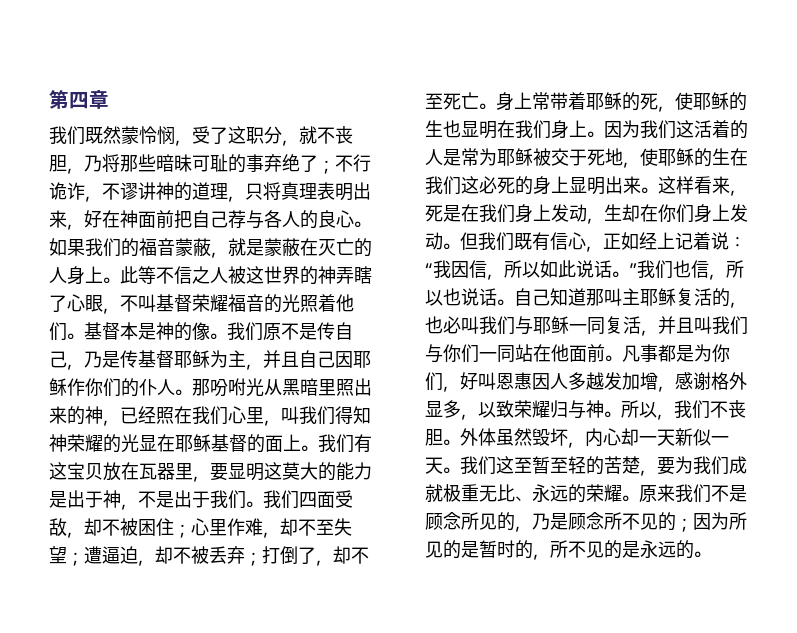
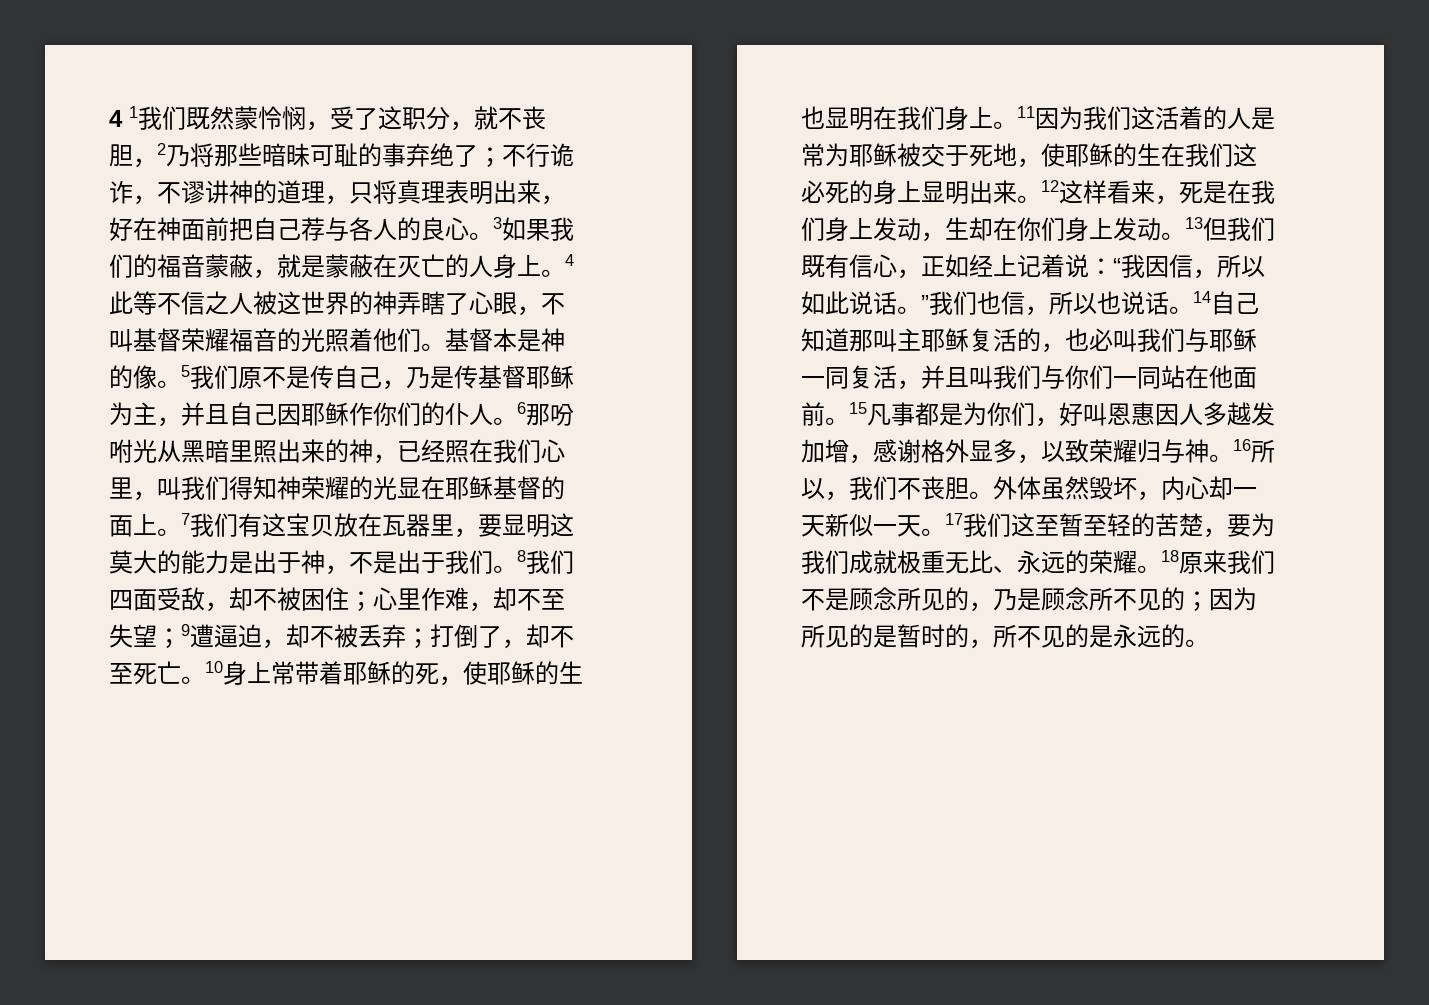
- 第四章
- 我们既然蒙怜悯，受了这职分，就不丧胆，乃将那些暗昧可耻的事弃绝了；不行诡诈，不谬讲神的道理，只将真理表明出来，好在神面前把自己荐与各人的良心。
+ 4 1我们既然蒙怜悯，受了这职分，就不丧胆，2乃将那些暗昧可耻的事弃绝了；不行诡诈，不谬讲神的道理，只将真理表明出来，好在神面前把自己荐与各人的良心。
- 如果我们的福音蒙蔽，就是蒙蔽在灭亡的人身上。
+ 3如果我们的福音蒙蔽，就是蒙蔽在灭亡的人身上。
- 此等不信之人被这世界的神弄瞎了心眼，不叫基督荣耀福音的光照着他们。
+ 4此等不信之人被这世界的神弄瞎了心眼，不叫基督荣耀福音的光照着他们。
- 我们原不是传自己，乃是传基督耶稣为主，并且自己因耶稣作你们的仆人。
+ 5我们原不是传自己，乃是传基督耶稣为主，并且自己因耶稣作你们的仆人。
- 那吩咐光从黑暗里照出来的神，已经照在我们心里，叫我们得知神荣耀的光显在耶稣基督的面上。
+ 6那吩咐光从黑暗里照出来的神，已经照在我们心里，叫我们得知神荣耀的光显在耶稣基督的面上。
- 我们有这宝贝放在瓦器里，要显明这莫大的能力是出于神，不是出于我们。
+ 7我们有这宝贝放在瓦器里，要显明这莫大的能力是出于神，不是出于我们。
- 我们四面受敌，却不被困住；心里作难，却不至失望；遭逼迫，却不被丢弃；打倒了，却不至死亡。
+ 8我们四面受敌，却不被困住；心里作难，却不至失望；9遭逼迫，却不被丢弃；打倒了，却不至死亡。
- 身上常带着耶稣的死，使耶稣的生也显明在我们身上。
+ 10身上常带着耶稣的死，使耶稣的生也显明在我们身上。
- 因为我们这活着的人是常为耶稣被交于死地，使耶稣的生在我们这必死的身上显明出来。
+ 11因为我们这活着的人是常为耶稣被交于死地，使耶稣的生在我们这必死的身上显明出来。
- 这样看来，死是在我们身上发动，生却在你们身上发动。
+ 12这样看来，死是在我们身上发动，生却在你们身上发动。
- 但我们既有信心，正如经上记着说：“我因信，所以如此说话。”我们也信，所以也说话。
+ 13但我们既有信心，正如经上记着说：“我因信，所以如此说话。”我们也信，所以也说话。
- 自己知道那叫主耶稣复活的，也必叫我们与耶稣一同复活，并且叫我们与你们一同站在他面前。
+ 14自己知道那叫主耶稣复活的，也必叫我们与耶稣一同复活，并且叫我们与你们一同站在他面前。
- 凡事都是为你们，好叫恩惠因人多越发加增，感谢格外显多，以致荣耀归与神。
+ 15凡事都是为你们，好叫恩惠因人多越发加增，感谢格外显多，以致荣耀归与神。
- 所以，我们不丧胆。
+ 16所以，我们不丧胆。
- 我们这至暂至轻的苦楚，要为我们成就极重无比、永远的荣耀。
+ 17我们这至暂至轻的苦楚，要为我们成就极重无比、永远的荣耀。
- 原来我们不是顾念所见的，乃是顾念所不见的；因为所见的是暂时的，所不见的是永远的。
+ 18原来我们不是顾念所见的，乃是顾念所不见的；因为所见的是暂时的，所不见的是永远的。

